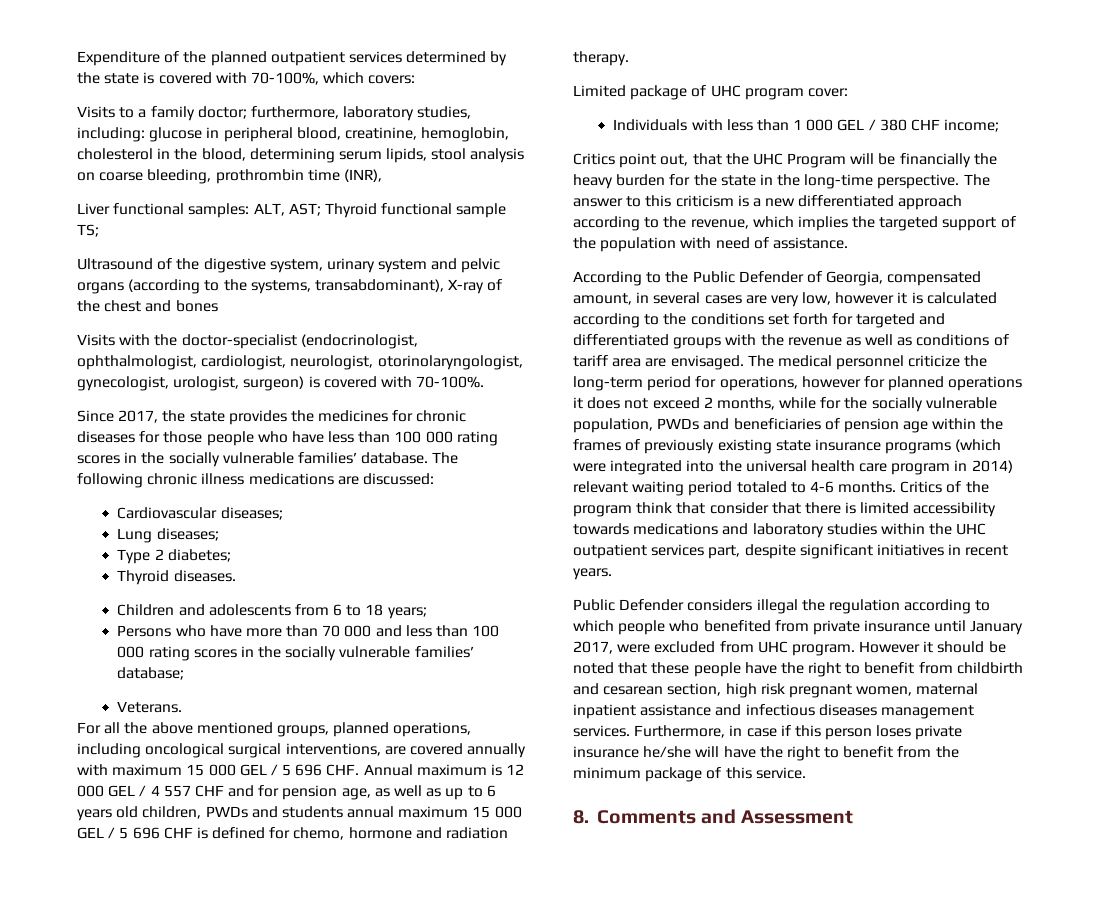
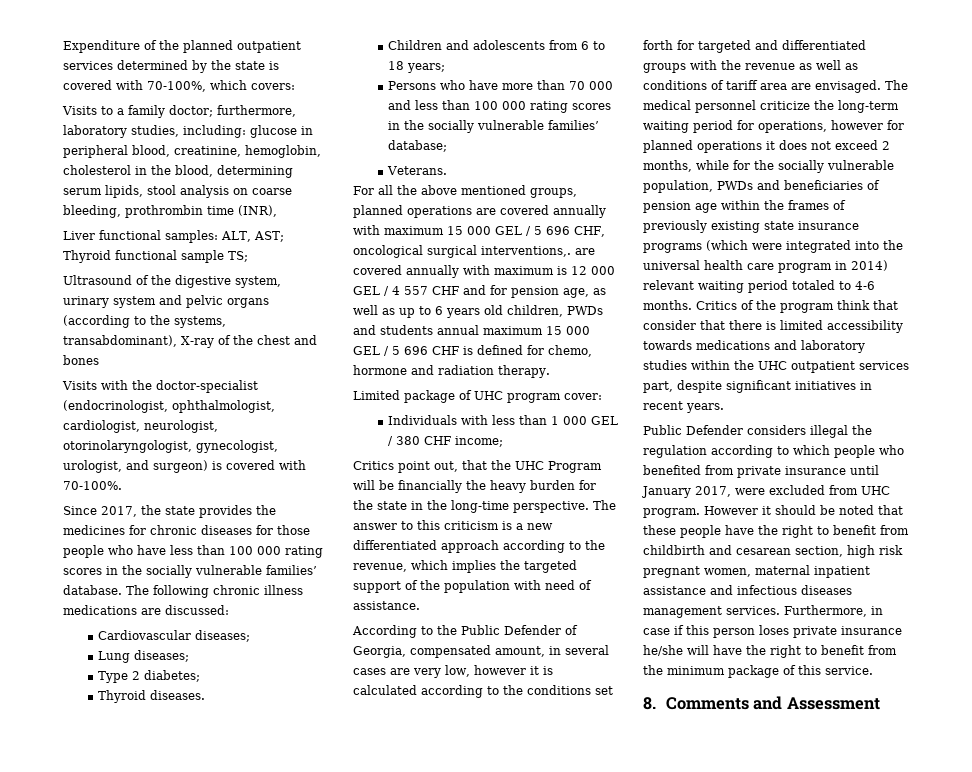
- Visits with the doctor-specialist (endocrinologist, ophthalmologist, cardiologist, neurologist, otorinolaryngologist, gynecologist, urologist, surgeon) is covered with 70-100%.
+ Visits with the doctor-specialist (endocrinologist, ophthalmologist, cardiologist, neurologist, otorinolaryngologist, gynecologist, urologist, and surgeon) is covered with 70-100%.
- For all the above mentioned groups, planned operations, including oncological surgical interventions, are covered annually with maximum 15 000 GEL / 5 696 CHF. Annual maximum is 12 000 GEL / 4 557 CHF and for pension age, as well as up to 6 years old children, PWDs and students annual maximum 15 000 GEL / 5 696 CHF is defined for chemo, hormone and radiation therapy.
+ For all the above mentioned groups, planned operations are covered annually with maximum 15 000 GEL / 5 696 CHF, oncological surgical interventions,. are covered annually with maximum is 12 000 GEL / 4 557 CHF and for pension age, as well as up to 6 years old children, PWDs and students annual maximum 15 000 GEL / 5 696 CHF is defined for chemo, hormone and radiation therapy.
- The medical personnel criticize the long-term period for operations, however for planned operations it does not exceed 2 months, while for the socially vulnerable population, PWDs and beneficiaries of pension age within the frames of previously existing state insurance programs (which were integrated into the universal health care program in 2014) relevant waiting period totaled to 4-6 months.
+ The medical personnel criticize the long-term waiting period for operations, however for planned operations it does not exceed 2 months, while for the socially vulnerable population, PWDs and beneficiaries of pension age within the frames of previously existing state insurance programs (which were integrated into the universal health care program in 2014) relevant waiting period totaled to 4-6 months.

